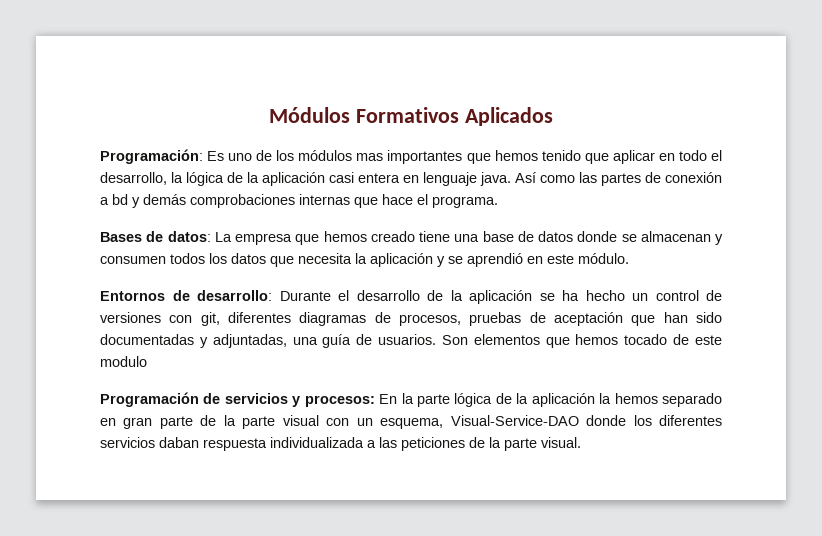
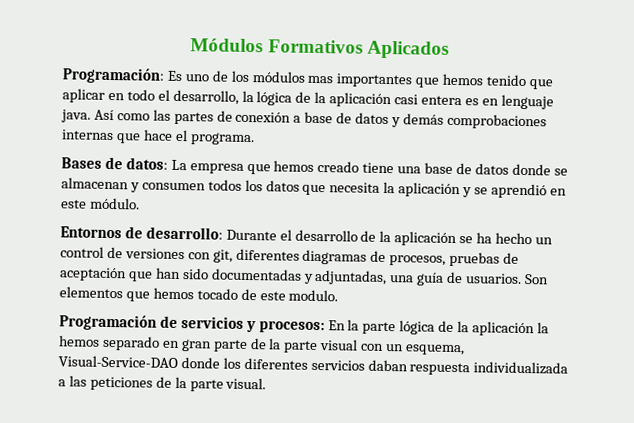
- Programación: Es uno de los módulos mas importantes que hemos tenido que aplicar en todo el desarrollo, la lógica de la aplicación casi entera en lenguaje java.
+ Programación: Es uno de los módulos mas importantes que hemos tenido que aplicar en todo el desarrollo, la lógica de la aplicación casi entera es en lenguaje java.
- Así como las partes de conexión a bd y demás comprobaciones internas que hace el programa.
+ Así como las partes de conexión a base de datos y demás comprobaciones internas que hace el programa.
- Son elementos que hemos tocado de este modulo
+ Son elementos que hemos tocado de este modulo.

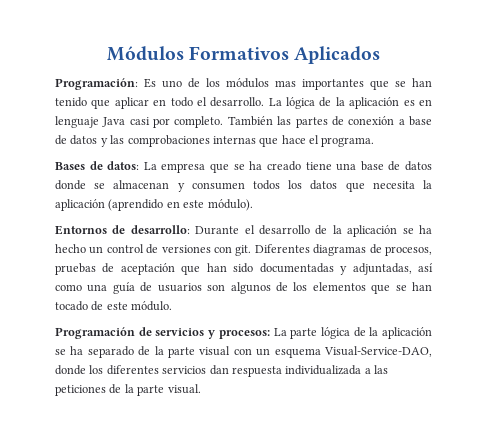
- Programación: Es uno de los módulos mas importantes que hemos tenido que aplicar en todo el desarrollo, la lógica de la aplicación casi entera es en lenguaje java. Así como las partes de conexión a base de datos y demás comprobaciones internas que hace el programa.
+ Programación: Es uno de los módulos mas importantes que se han tenido que aplicar en todo el desarrollo. La lógica de la aplicación es en lenguaje Java casi por completo. También las partes de conexión a base de datos y las comprobaciones internas que hace el programa.
- Bases de datos: La empresa que hemos creado tiene una base de datos donde se almacenan y consumen todos los datos que necesita la aplicación y se aprendió en este módulo.
+ Bases de datos: La empresa que se ha creado tiene una base de datos donde se almacenan y consumen todos los datos que necesita la aplicación (aprendido en este módulo).
- Entornos de desarrollo: Durante el desarrollo de la aplicación se ha hecho un control de versiones con git, diferentes diagramas de procesos, pruebas de aceptación que han sido documentadas y adjuntadas, una guía de usuarios. Son elementos que hemos tocado de este modulo.
+ Entornos de desarrollo: Durante el desarrollo de la aplicación se ha hecho un control de versiones con git. Diferentes diagramas de procesos, pruebas de aceptación que han sido documentadas y adjuntadas, así como una guía de usuarios son algunos de los elementos que se han tocado de este módulo.
- Programación de servicios y procesos: En la parte lógica de la aplicación la hemos separado en gran parte de la parte visual con un esquema, Visual-Service-DAO donde los diferentes servicios daban respuesta individualizada a las peticiones de la parte visual.
+ Programación de servicios y procesos: La parte lógica de la aplicación se ha separado de la parte visual con un esquema Visual-Service-DAO, donde los diferentes servicios dan respuesta individualizada a las peticiones de la parte visual.

